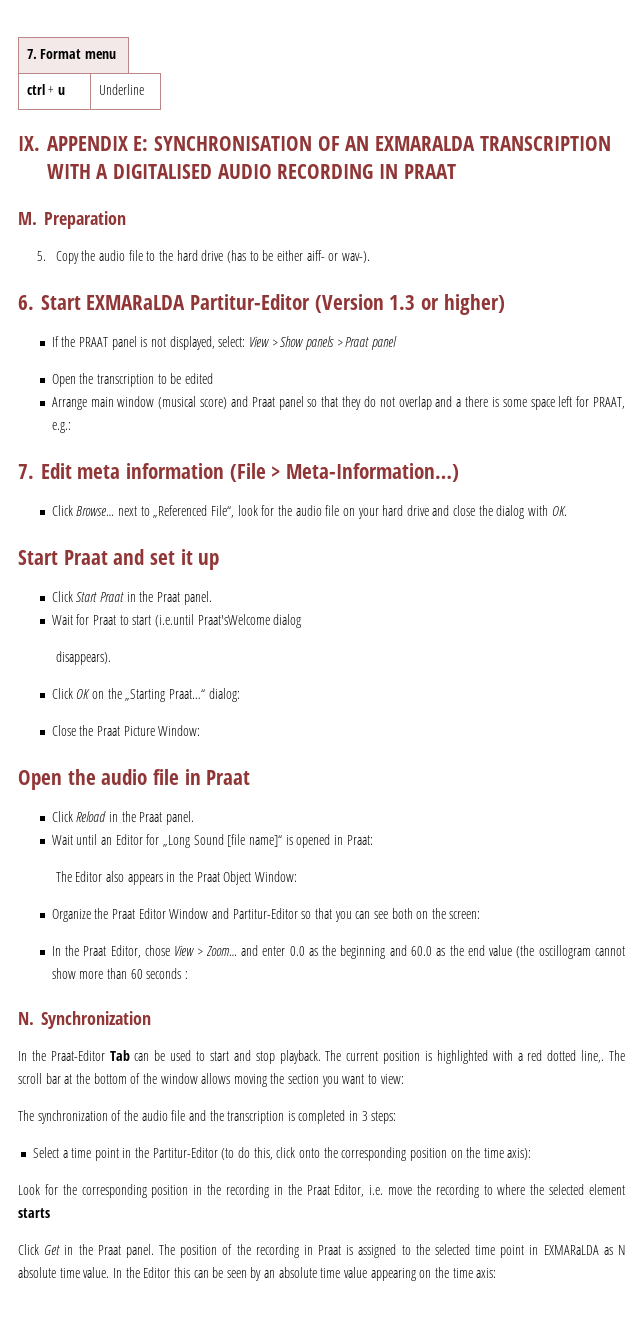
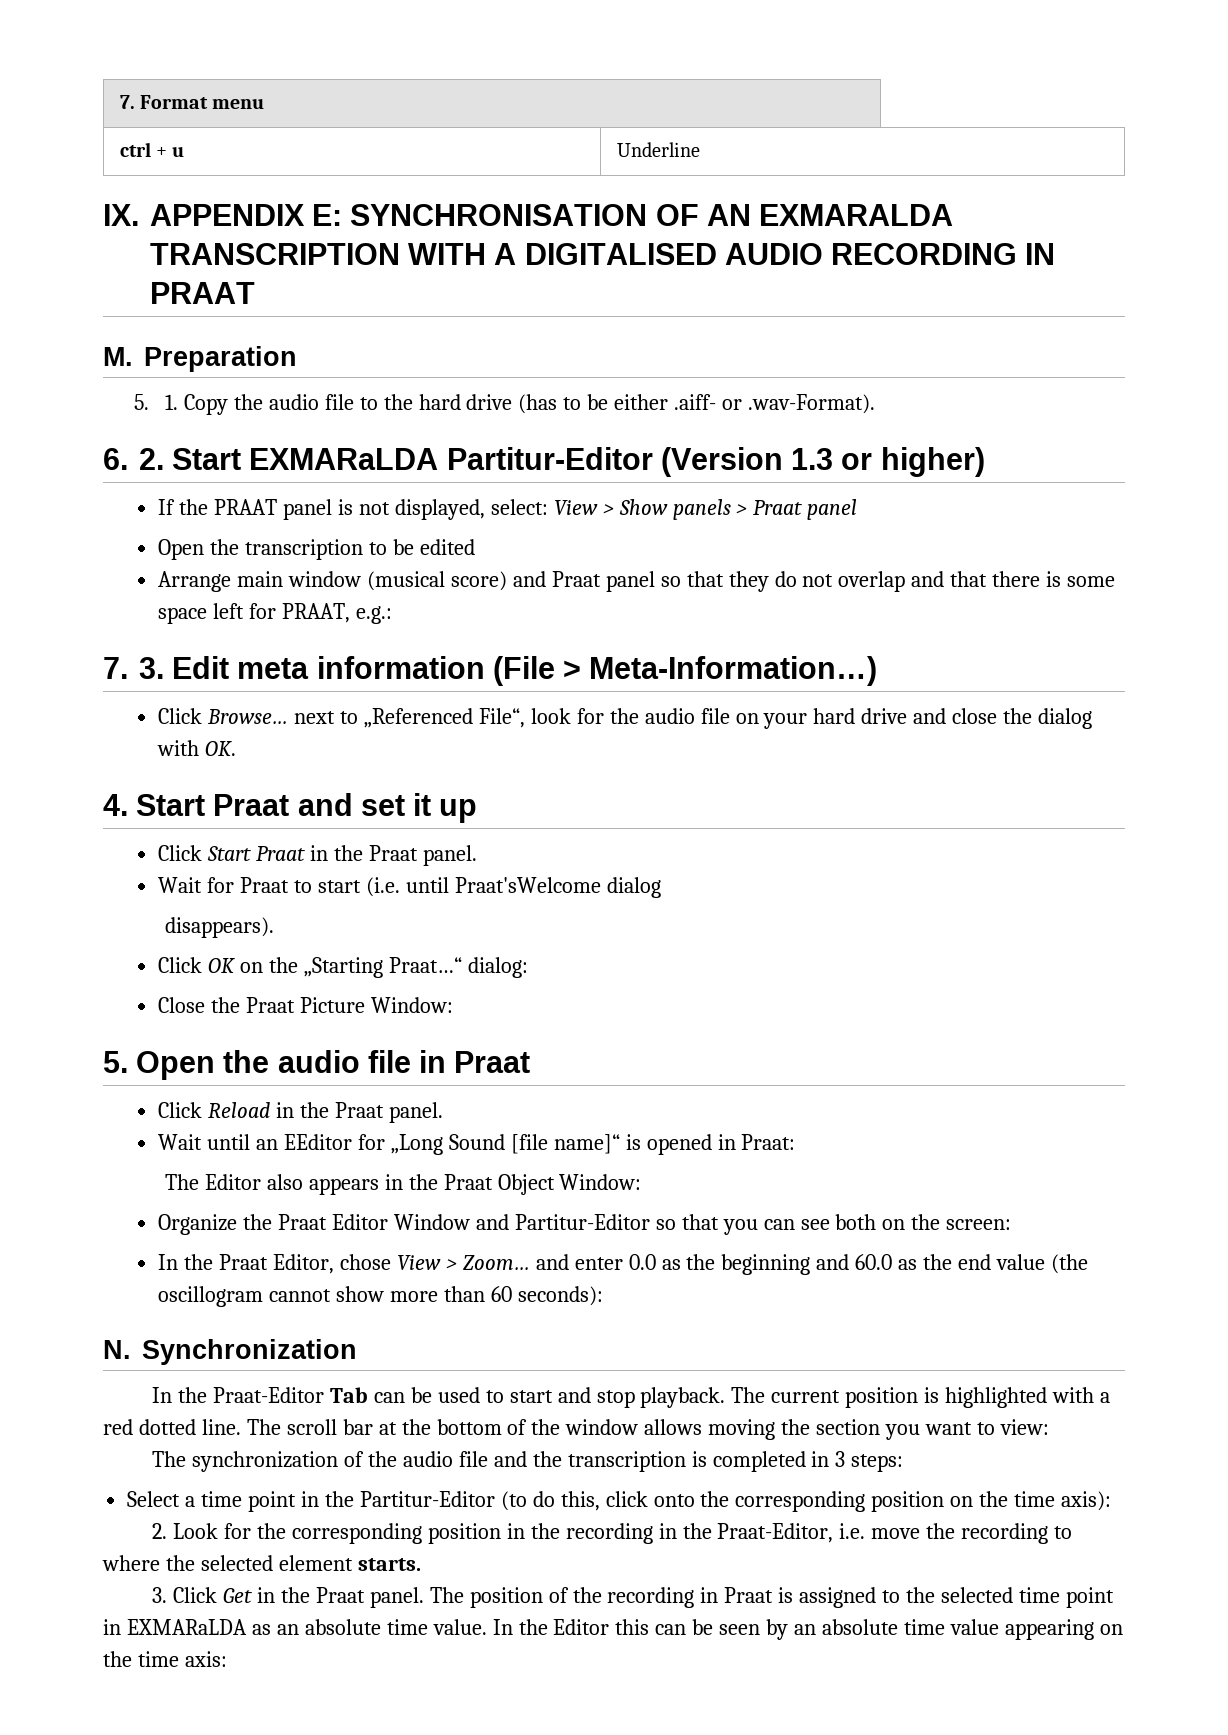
- 5. Copy the audio file to the hard drive (has to be either aiff- or wav-).
+ 5. 1. Copy the audio file to the hard drive (has to be either .aiff- or .wav-Format).
- 6. Start EXMARaLDA Partitur-Editor (Version 1.3 or higher)
+ 6. 2. Start EXMARaLDA Partitur-Editor (Version 1.3 or higher)
- Arrange main window (musical score) and Praat panel so that they do not overlap and a there is some space left for PRAAT, e.g.:
+ Arrange main window (musical score) and Praat panel so that they do not overlap and that there is some space left for PRAAT, e.g.:
- 7. Edit meta information (File > Meta-Information…)
+ 7. 3. Edit meta information (File > Meta-Information…)
- Start Praat and set it up
+ 4. Start Praat and set it up
- Wait for Praat to start (i.e.until Praat'sWelcome dialog
+ Wait for Praat to start (i.e. until Praat'sWelcome dialog
- Open the audio file in Praat
+ 5. Open the audio file in Praat
- Wait until an Editor for „Long Sound [file name]“ is opened in Praat:
+ Wait until an EEditor for „Long Sound [file name]“ is opened in Praat:
- In the Praat Editor, chose View > Zoom… and enter 0.0 as the beginning and 60.0 as the end value (the oscillogram cannot show more than 60 seconds :
+ In the Praat Editor, chose View > Zoom… and enter 0.0 as the beginning and 60.0 as the end value (the oscillogram cannot show more than 60 seconds):
- The current position is highlighted with a red dotted line,.
+ The current position is highlighted with a red dotted line.
- Look for the corresponding position in the recording in the Praat Editor, i.e. move the recording to where the selected element starts
- Click Get in the Praat panel.
+ 2. Look for the corresponding position in the recording in the Praat-Editor, i.e. move the recording to where the selected element starts.
+ 3. Click Get in the Praat panel.
- The position of the recording in Praat is assigned to the selected time point in EXMARaLDA as N absolute time value.
+ The position of the recording in Praat is assigned to the selected time point in EXMARaLDA as an absolute time value.

